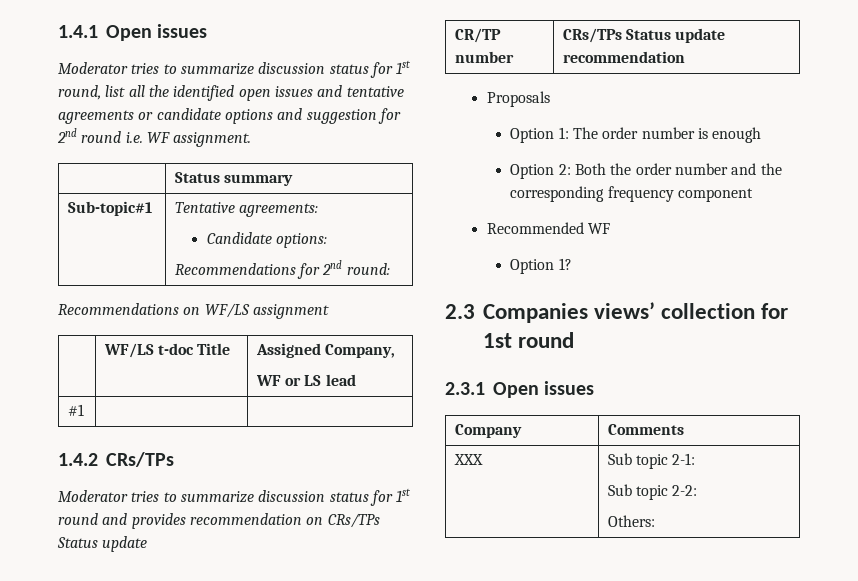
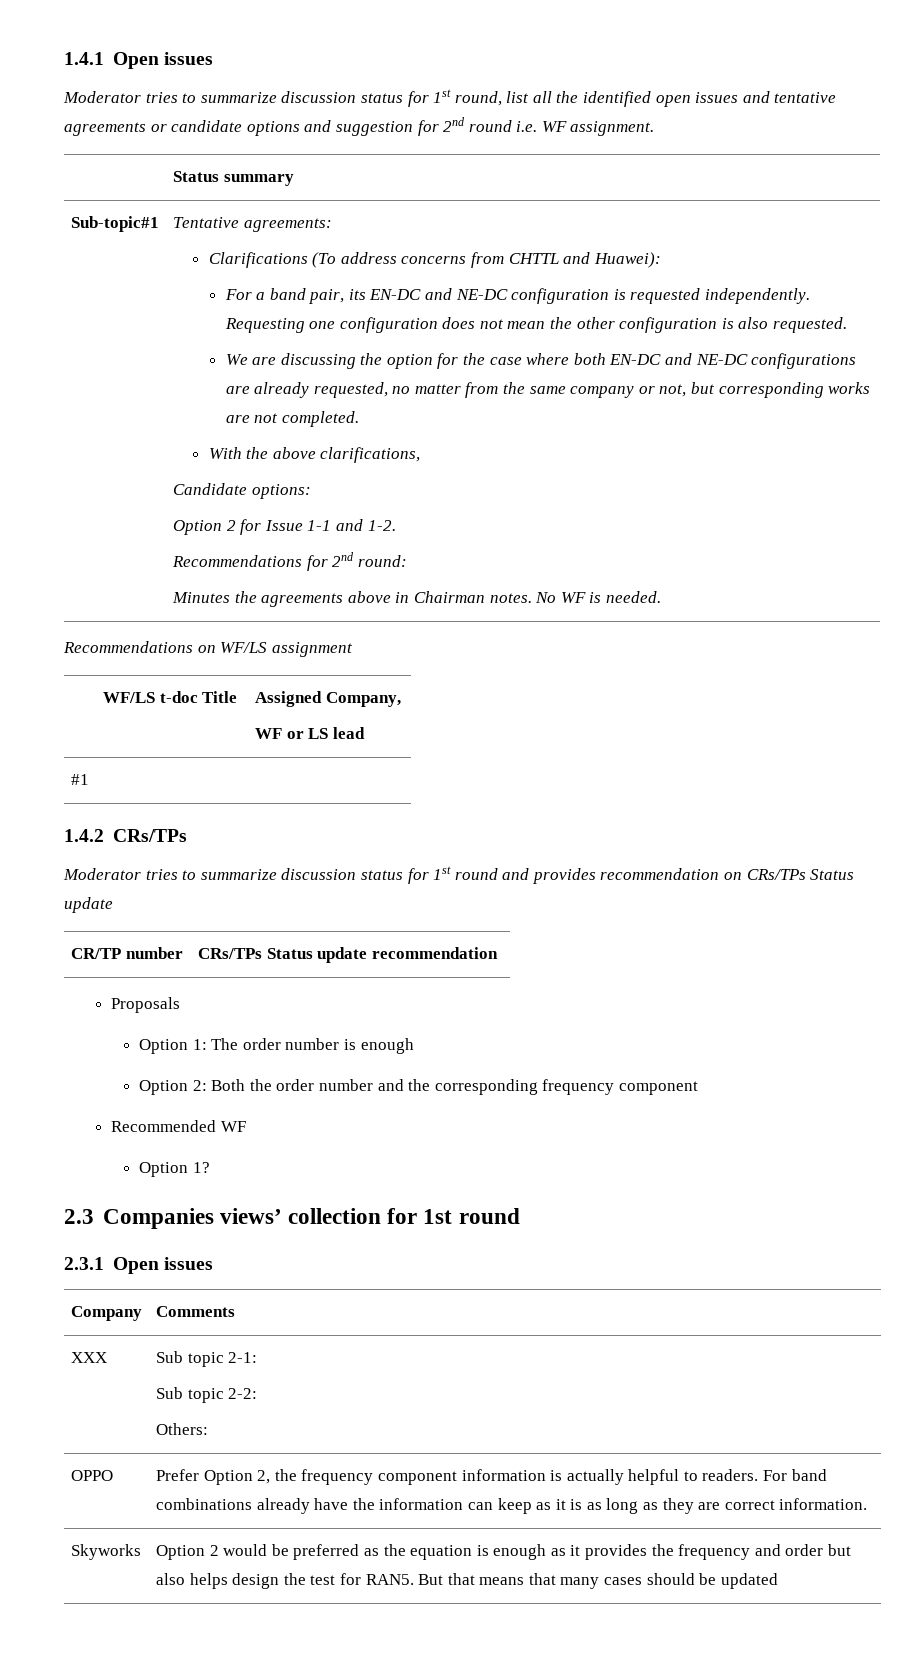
+ Clarifications (To address concerns from CHTTL and Huawei):
+ For a band pair, its EN-DC and NE-DC configuration is requested independently. Requesting one configuration does not mean the other configuration is also requested.
+ We are discussing the option for the case where both EN-DC and NE-DC configurations are already requested, no matter from the same company or not, but corresponding works are not completed.
+ With the above clarifications,
  Candidate options:
+ Option 2 for Issue 1-1 and 1-2.
  Recommendations for 2nd round:
+ Minutes the agreements above in Chairman notes. No WF is needed.
+ OPPO | Prefer Option 2, the frequency component information is actually helpful to readers. For band combinations already have the information can keep as it is as long as they are correct information.
+ Skyworks | Option 2 would be preferred as the equation is enough as it provides the frequency and order but also helps design the test for RAN5. But that means that many cases should be updated

